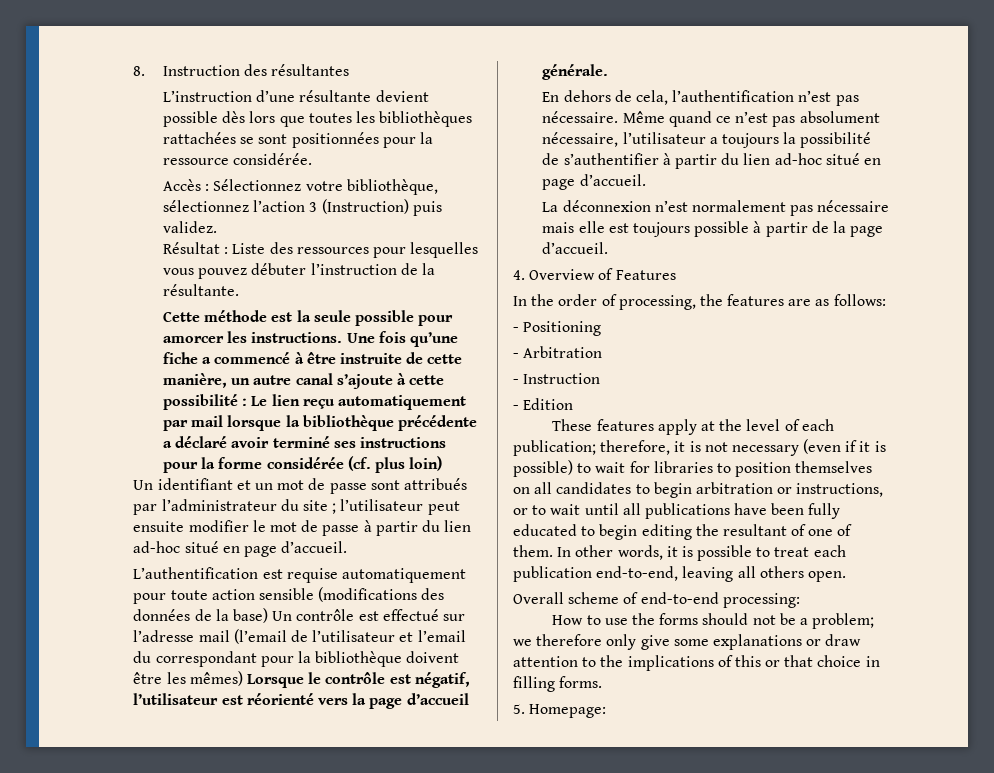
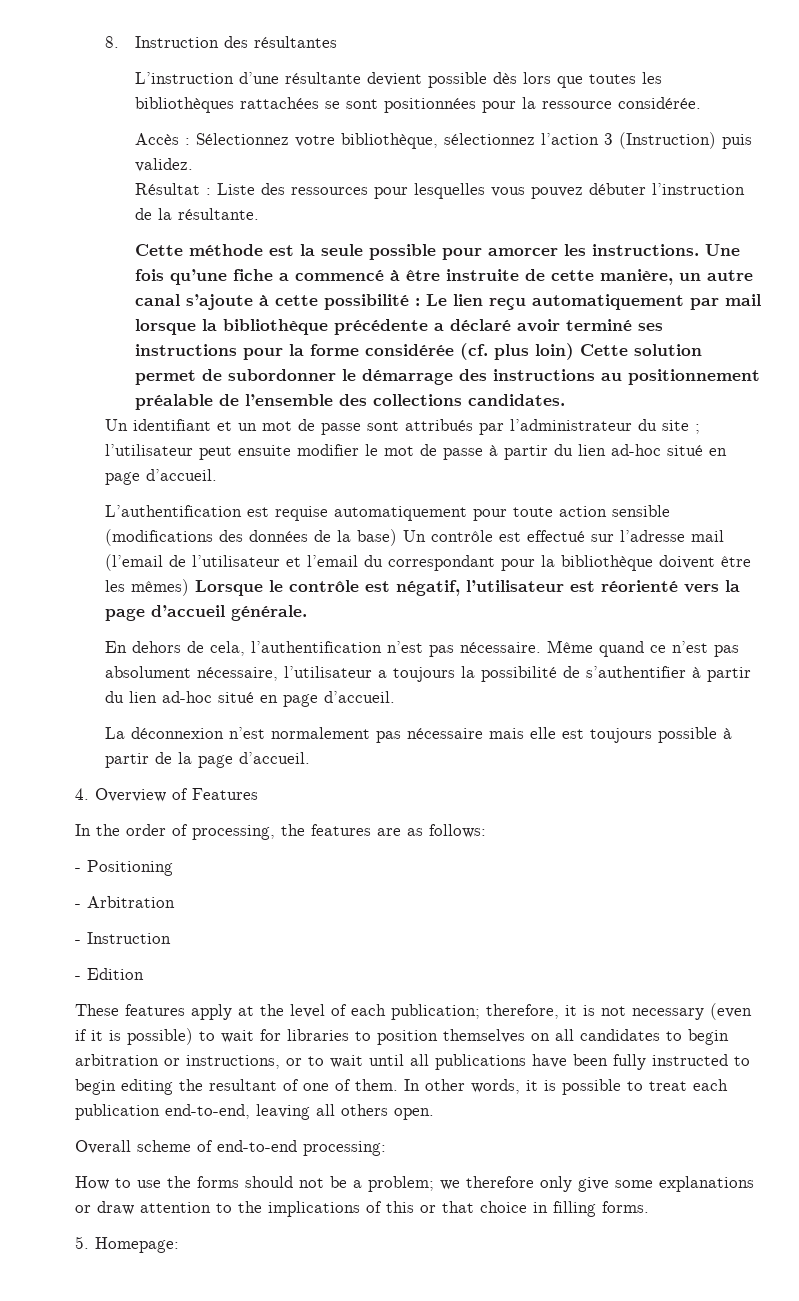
- Une fois qu’une fiche a commencé à être instruite de cette manière, un autre canal s’ajoute à cette possibilité : Le lien reçu automatiquement par mail lorsque la bibliothèque précédente a déclaré avoir terminé ses instructions pour la forme considérée (cf. plus loin)
+ Une fois qu’une fiche a commencé à être instruite de cette manière, un autre canal s’ajoute à cette possibilité : Le lien reçu automatiquement par mail lorsque la bibliothèque précédente a déclaré avoir terminé ses instructions pour la forme considérée (cf. plus loin) Cette solution permet de subordonner le démarrage des instructions au positionnement préalable de l’ensemble des collections candidates.
- These features apply at the level of each publication; therefore, it is not necessary (even if it is possible) to wait for libraries to position themselves on all candidates to begin arbitration or instructions, or to wait until all publications have been fully educated to begin editing the resultant of one of them.
+ These features apply at the level of each publication; therefore, it is not necessary (even if it is possible) to wait for libraries to position themselves on all candidates to begin arbitration or instructions, or to wait until all publications have been fully instructed to begin editing the resultant of one of them.

